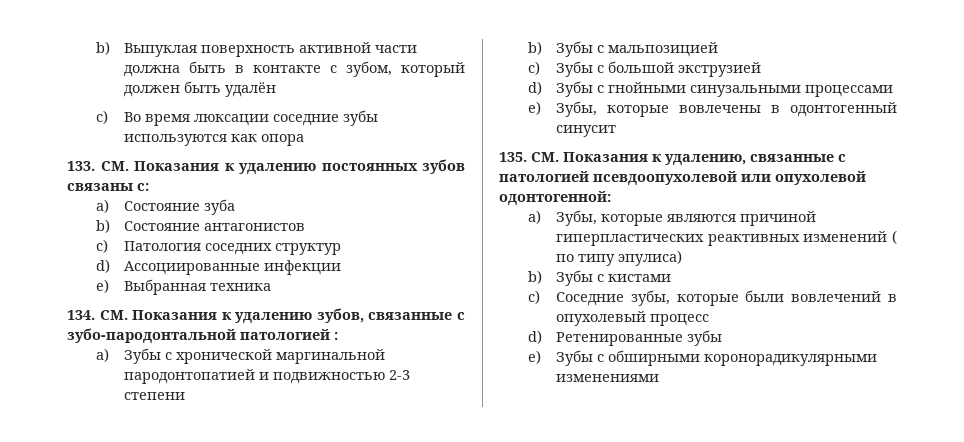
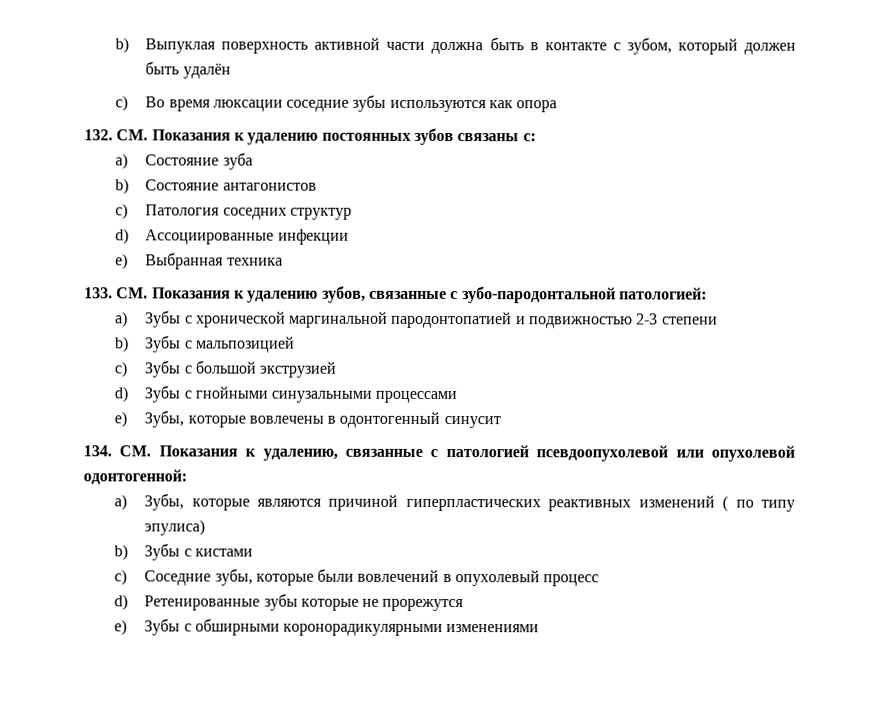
- 133. СМ. Показания к удалению постоянных зубов связаны с:
+ 132. СМ. Показания к удалению постоянных зубов связаны с:
- 134. СМ. Показания к удалению зубов, связанные с зубо-пародонтальной патологией :
+ 133. СМ. Показания к удалению зубов, связанные с зубо-пародонтальной патологией:
- 135. СМ. Показания к удалению, связанные с патологией псевдоопухолевой или опухолевой одонтогенной:
+ 134. СМ. Показания к удалению, связанные с патологией псевдоопухолевой или опухолевой одонтогенной:
- d) Ретенированные зубы
+ d) Ретенированные зубы которые не прорежутся

